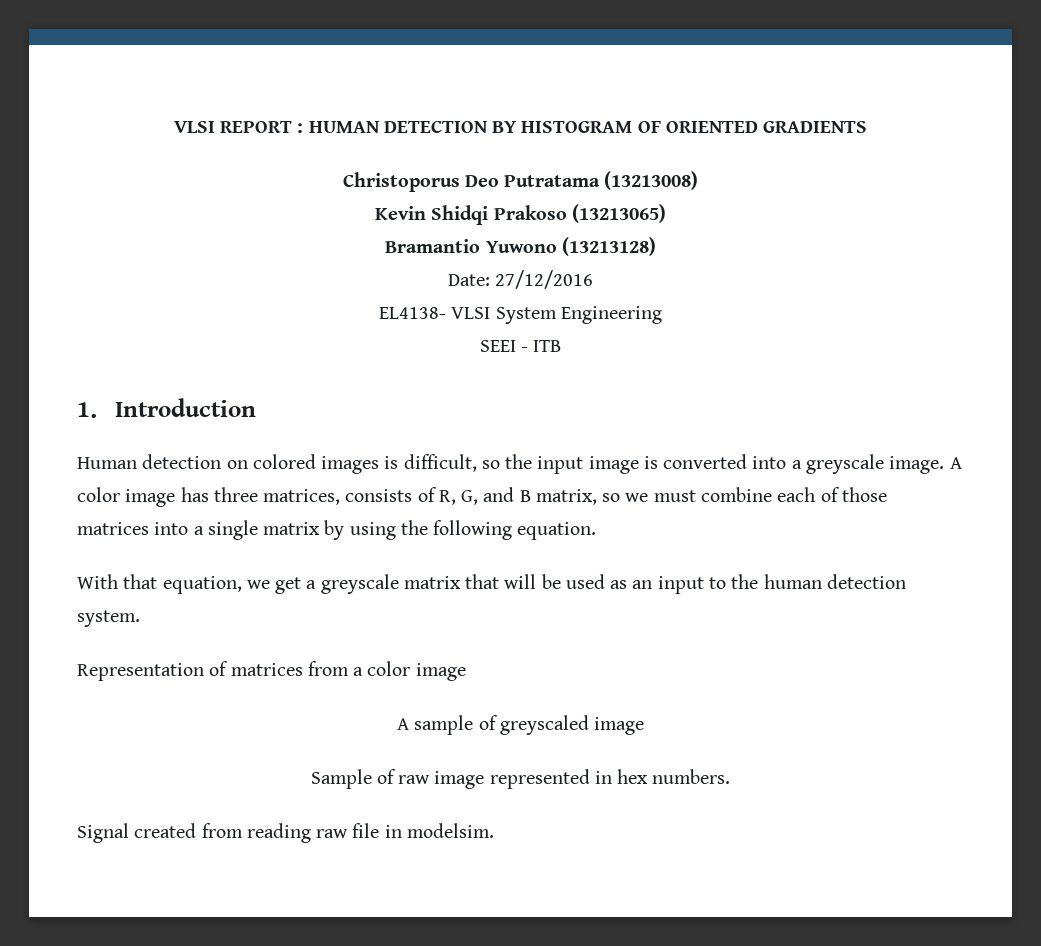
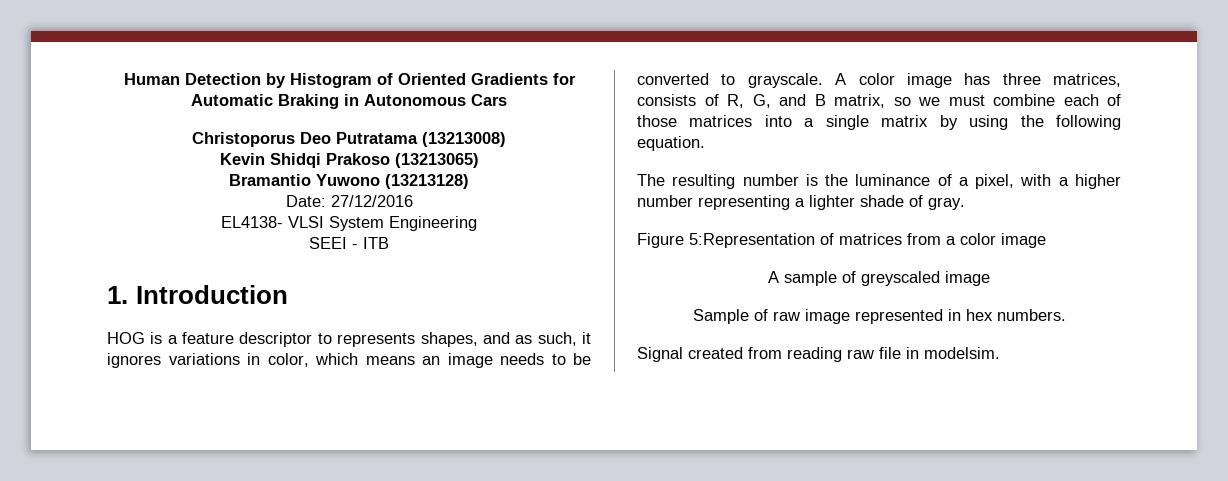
- VLSI REPORT : HUMAN DETECTION BY HISTOGRAM OF ORIENTED GRADIENTS
+ Human Detection by Histogram of Oriented Gradients for Automatic Braking in Autonomous Cars
- Human detection on colored images is difficult, so the input image is converted into a greyscale image.
+ HOG is a feature descriptor to represents shapes, and as such, it ignores variations in color, which means an image needs to be converted to grayscale.
- With that equation, we get a greyscale matrix that will be used as an input to the human detection system.
- Representation of matrices from a color image
+ The resulting number is the luminance of a pixel, with a higher number representing a lighter shade of gray.
+ Figure 5:Representation of matrices from a color image

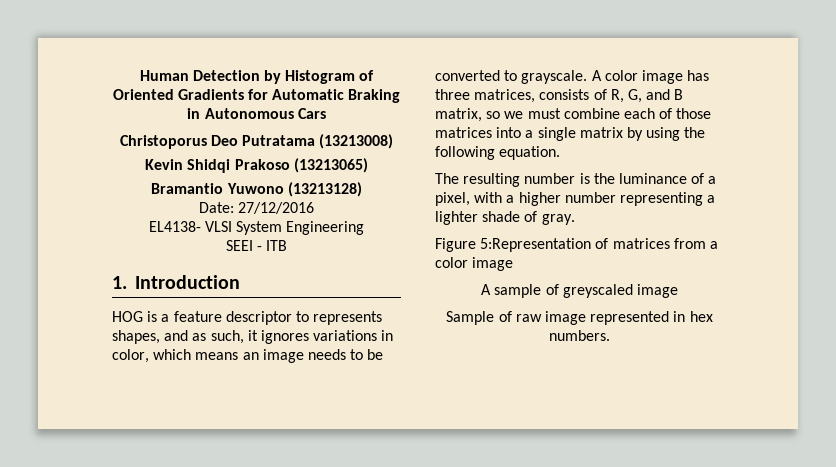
- Signal created from reading raw file in modelsim.

